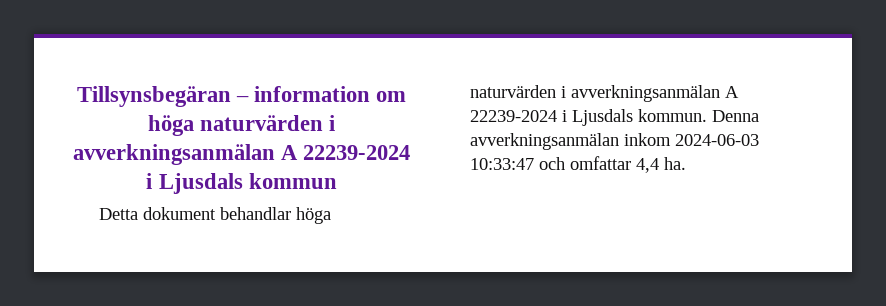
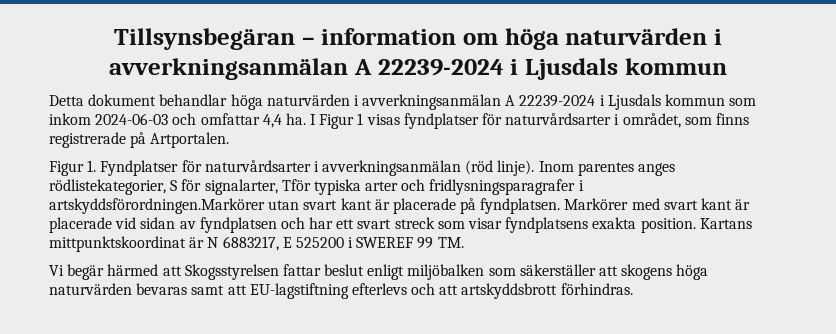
- Detta dokument behandlar höga naturvärden i avverkningsanmälan A 22239-2024 i Ljusdals kommun. Denna avverkningsanmälan inkom 2024-06-03 10:33:47 och omfattar 4,4 ha.
+ Detta dokument behandlar höga naturvärden i avverkningsanmälan A 22239-2024 i Ljusdals kommun som inkom 2024-06-03 och omfattar 4,4 ha.
+ I Figur 1 visas fyndplatser för naturvårdsarter i området, som finns registrerade på Artportalen.
+ Figur 1. Fyndplatser för naturvårdsarter i avverkningsanmälan (röd linje). Inom parentes anges rödlistekategorier, S för signalarter, Tför typiska arter och fridlysningsparagrafer i artskyddsförordningen.Markörer utan svart kant är placerade på fyndplatsen. Markörer med svart kant är placerade vid sidan av fyndplatsen och har ett svart streck som visar fyndplatsens exakta position. Kartans mittpunktskoordinat är N 6883217, E 525200 i SWEREF 99 TM.
+ Vi begär härmed att Skogsstyrelsen fattar beslut enligt miljöbalken som säkerställer att skogens höga naturvärden bevaras samt att EU-lagstiftning efterlevs och att artskyddsbrott förhindras.

